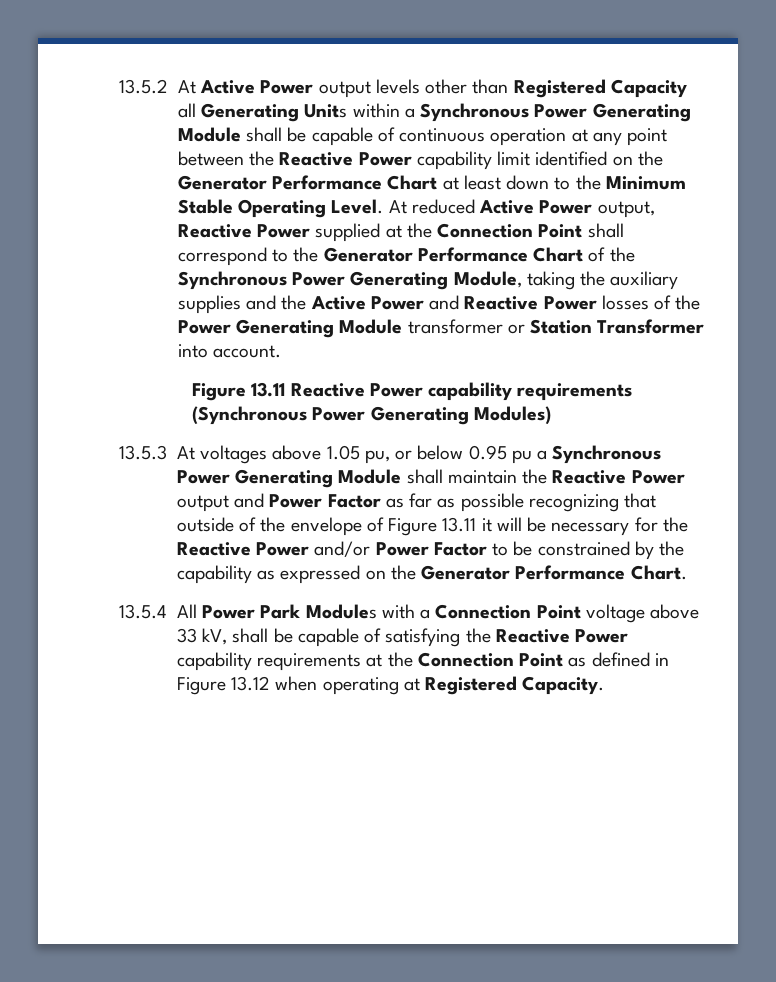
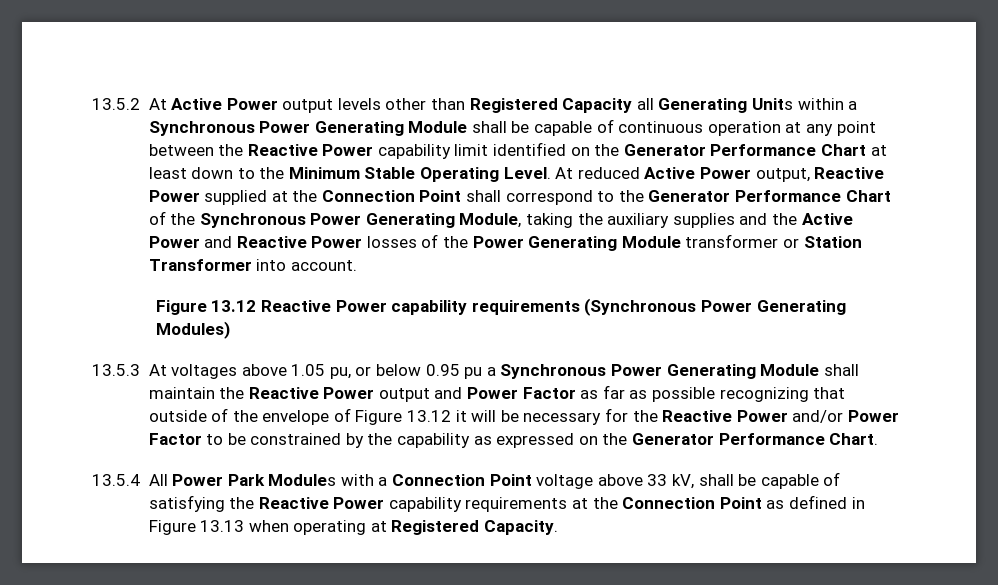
- Figure 13.11 Reactive Power capability requirements (Synchronous Power Generating Modules)
+ Figure 13.12 Reactive Power capability requirements (Synchronous Power Generating Modules)
- 13.5.3 At voltages above 1.05 pu, or below 0.95 pu a Synchronous Power Generating Module shall maintain the Reactive Power output and Power Factor as far as possible recognizing that outside of the envelope of Figure 13.11 it will be necessary for the Reactive Power and/or Power Factor to be constrained by the capability as expressed on the Generator Performance Chart.
+ 13.5.3 At voltages above 1.05 pu, or below 0.95 pu a Synchronous Power Generating Module shall maintain the Reactive Power output and Power Factor as far as possible recognizing that outside of the envelope of Figure 13.12 it will be necessary for the Reactive Power and/or Power Factor to be constrained by the capability as expressed on the Generator Performance Chart.
- 13.5.4 All Power Park Modules with a Connection Point voltage above 33 kV, shall be capable of satisfying the Reactive Power capability requirements at the Connection Point as defined in Figure 13.12 when operating at Registered Capacity.
+ 13.5.4 All Power Park Modules with a Connection Point voltage above 33 kV, shall be capable of satisfying the Reactive Power capability requirements at the Connection Point as defined in Figure 13.13 when operating at Registered Capacity.

